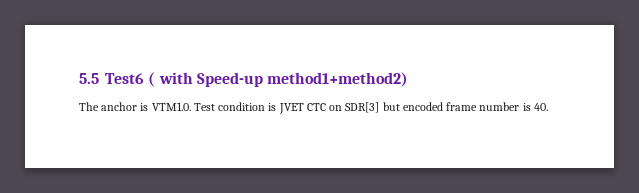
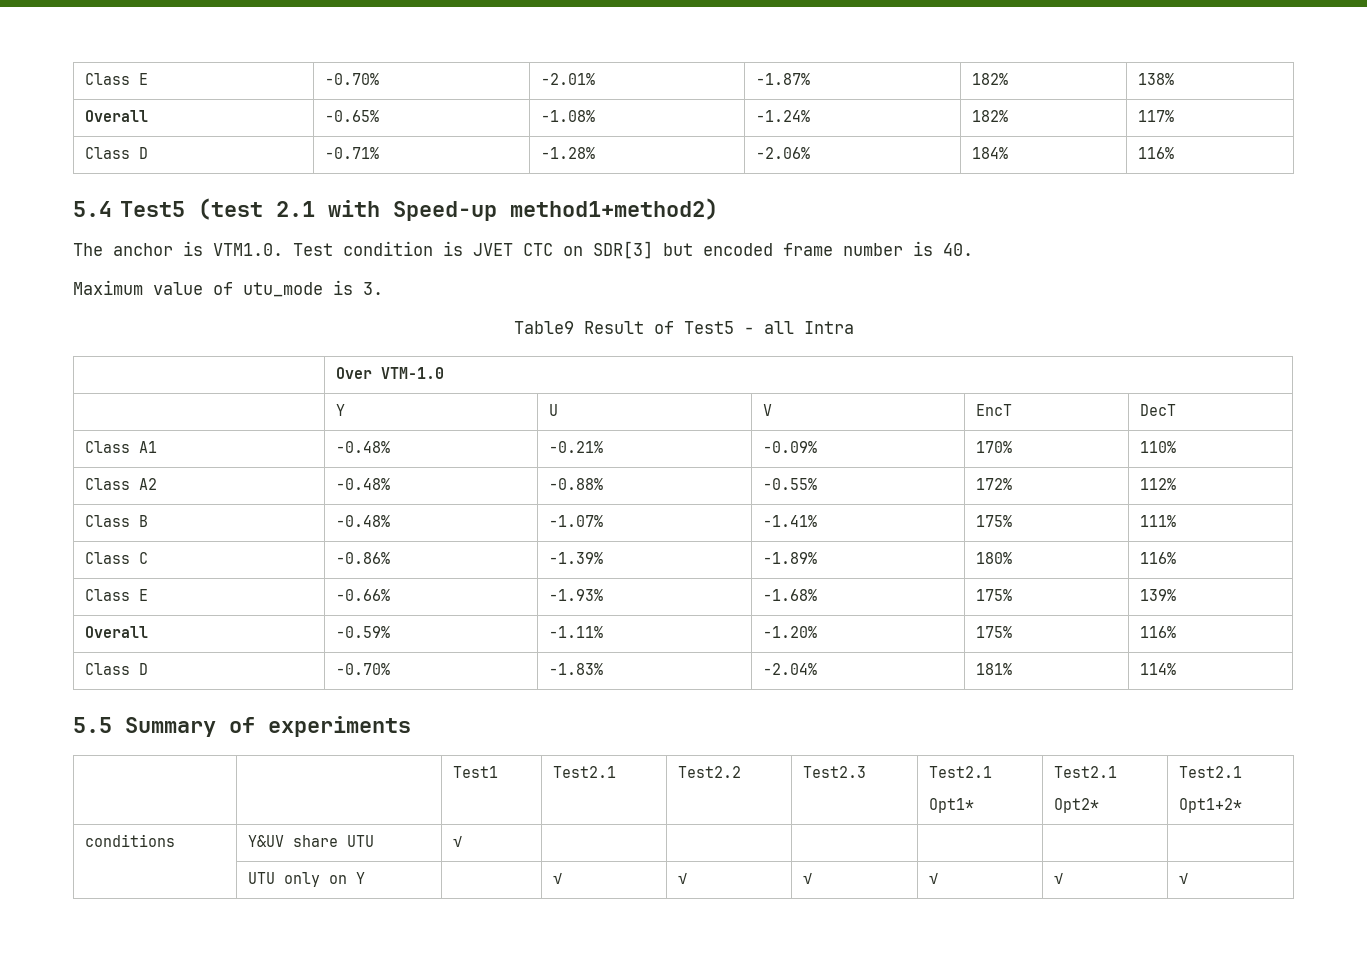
- 5.5 Test6 ( with Speed-up method1+method2)
+ Class E | -0.70% | -2.01% | -1.87% | 182% | 138%
+ Overall | -0.65% | -1.08% | -1.24% | 182% | 117%
+ Class D | -0.71% | -1.28% | -2.06% | 184% | 116%
+ 5.4 Test5 (test 2.1 with Speed-up method1+method2)
+ Maximum value of utu_mode is 3.
+ Table9 Result of Test5 - all Intra
+ | Over VTM-1.0
+ | Y | U | V | EncT | DecT
+ Class A1 | -0.48% | -0.21% | -0.09% | 170% | 110%
+ Class A2 | -0.48% | -0.88% | -0.55% | 172% | 112%
+ Class B | -0.48% | -1.07% | -1.41% | 175% | 111%
+ Class C | -0.86% | -1.39% | -1.89% | 180% | 116%
+ Class E | -0.66% | -1.93% | -1.68% | 175% | 139%
+ Overall | -0.59% | -1.11% | -1.20% | 175% | 116%
+ Class D | -0.70% | -1.83% | -2.04% | 181% | 114%
+ 5.5 Summary of experiments
+ | | Test1 | Test2.1 | Test2.2 | Test2.3 | Test2.1
+ Opt1* | Test2.1
+ Opt2* | Test2.1
+ Opt1+2*
+ conditions | Y&UV share UTU | √ | | | | | |
+ | UTU only on Y | | √ | √ | √ | √ | √ | √

